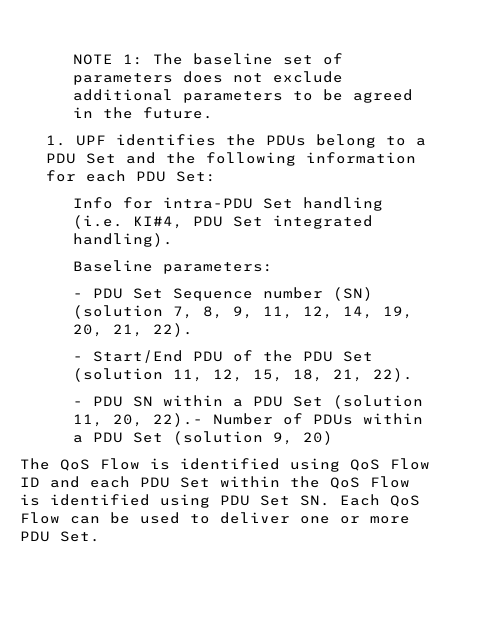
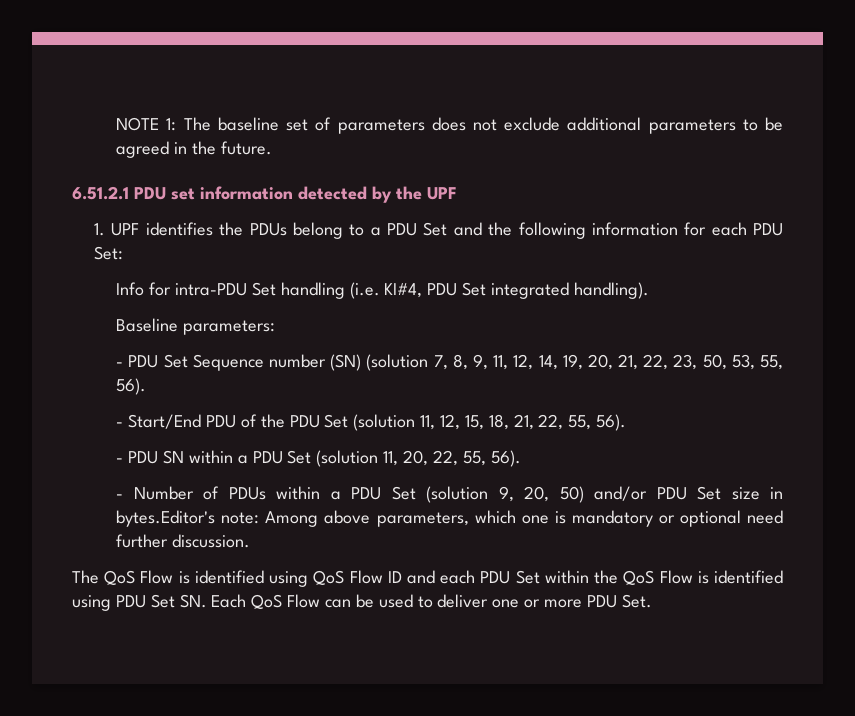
+ 6.51.2.1 PDU set information detected by the UPF
- - PDU Set Sequence number (SN) (solution 7, 8, 9, 11, 12, 14, 19, 20, 21, 22).
+ - PDU Set Sequence number (SN) (solution 7, 8, 9, 11, 12, 14, 19, 20, 21, 22, 23, 50, 53, 55, 56).
- - Start/End PDU of the PDU Set (solution 11, 12, 15, 18, 21, 22).
+ - Start/End PDU of the PDU Set (solution 11, 12, 15, 18, 21, 22, 55, 56).
- - PDU SN within a PDU Set (solution 11, 20, 22).- Number of PDUs within a PDU Set (solution 9, 20)
+ - PDU SN within a PDU Set (solution 11, 20, 22, 55, 56).
+ - Number of PDUs within a PDU Set (solution 9, 20, 50) and/or PDU Set size in bytes.Editor's note: Among above parameters, which one is mandatory or optional need further discussion.

